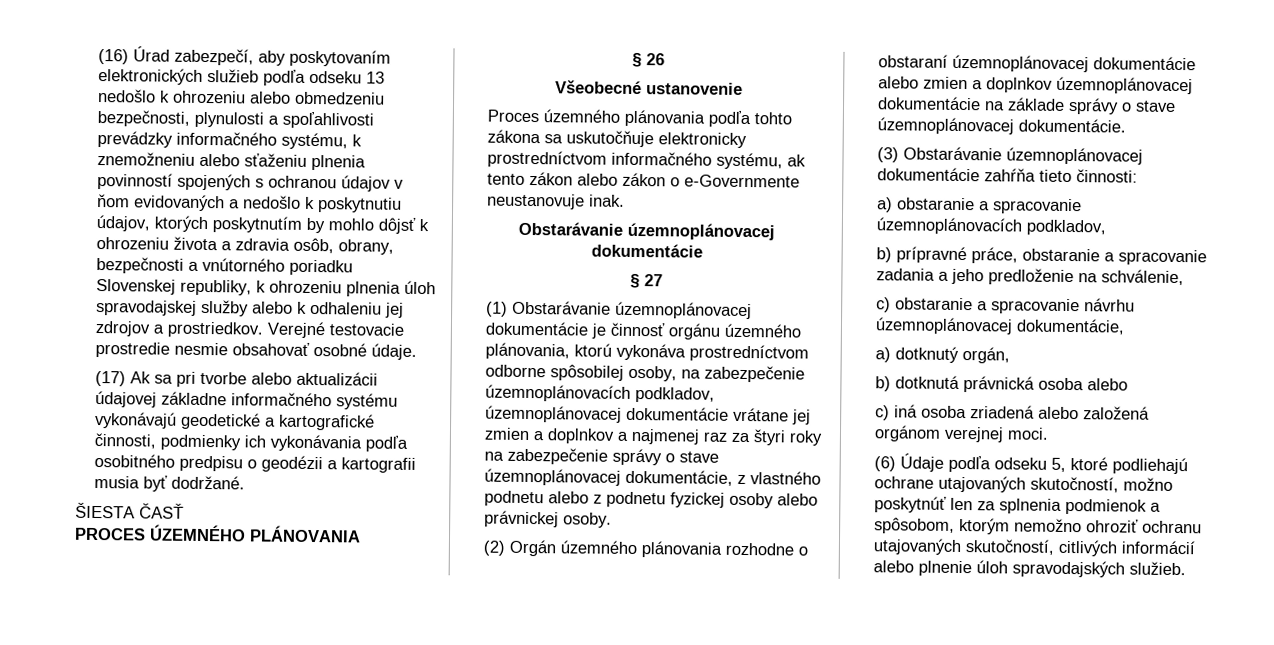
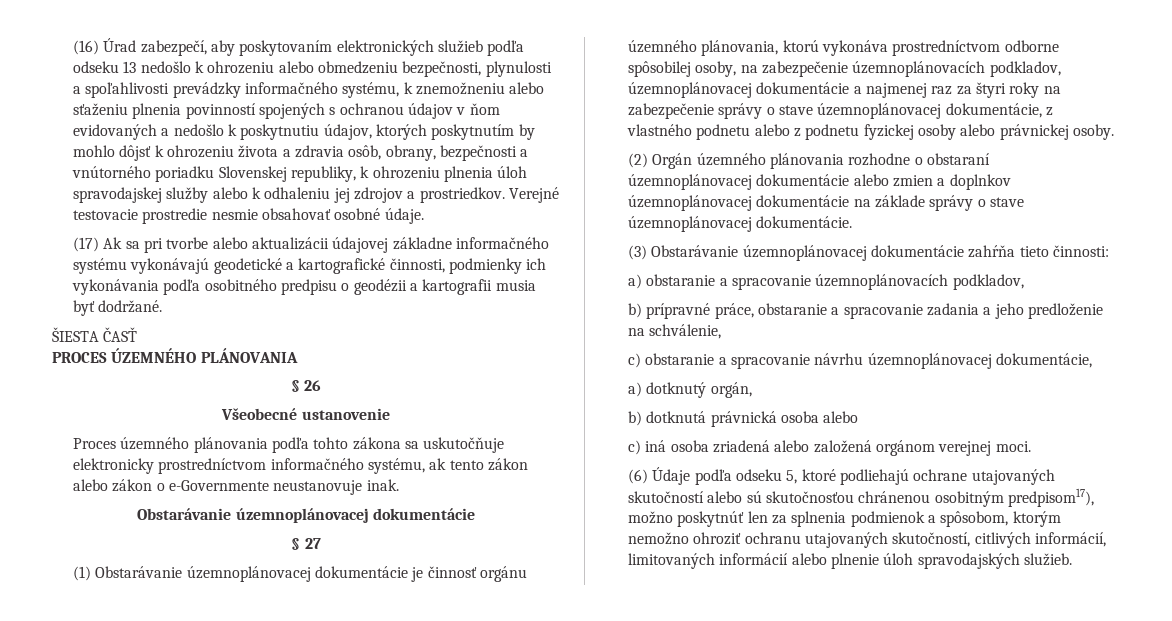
- (1) Obstarávanie územnoplánovacej dokumentácie je činnosť orgánu územného plánovania, ktorú vykonáva prostredníctvom odborne spôsobilej osoby, na zabezpečenie územnoplánovacích podkladov, územnoplánovacej dokumentácie vrátane jej zmien a doplnkov a najmenej raz za štyri roky na zabezpečenie správy o stave územnoplánovacej dokumentácie, z vlastného podnetu alebo z podnetu fyzickej osoby alebo právnickej osoby.
+ (1) Obstarávanie územnoplánovacej dokumentácie je činnosť orgánu územného plánovania, ktorú vykonáva prostredníctvom odborne spôsobilej osoby, na zabezpečenie územnoplánovacích podkladov, územnoplánovacej dokumentácie a najmenej raz za štyri roky na zabezpečenie správy o stave územnoplánovacej dokumentácie, z vlastného podnetu alebo z podnetu fyzickej osoby alebo právnickej osoby.
- (6) Údaje podľa odseku 5, ktoré podliehajú ochrane utajovaných skutočností, možno poskytnúť len za splnenia podmienok a spôsobom, ktorým nemožno ohroziť ochranu utajovaných skutočností, citlivých informácií alebo plnenie úloh spravodajských služieb.
+ (6) Údaje podľa odseku 5, ktoré podliehajú ochrane utajovaných skutočností alebo sú skutočnosťou chránenou osobitným predpisom17), možno poskytnúť len za splnenia podmienok a spôsobom, ktorým nemožno ohroziť ochranu utajovaných skutočností, citlivých informácií, limitovaných informácií alebo plnenie úloh spravodajských služieb.

